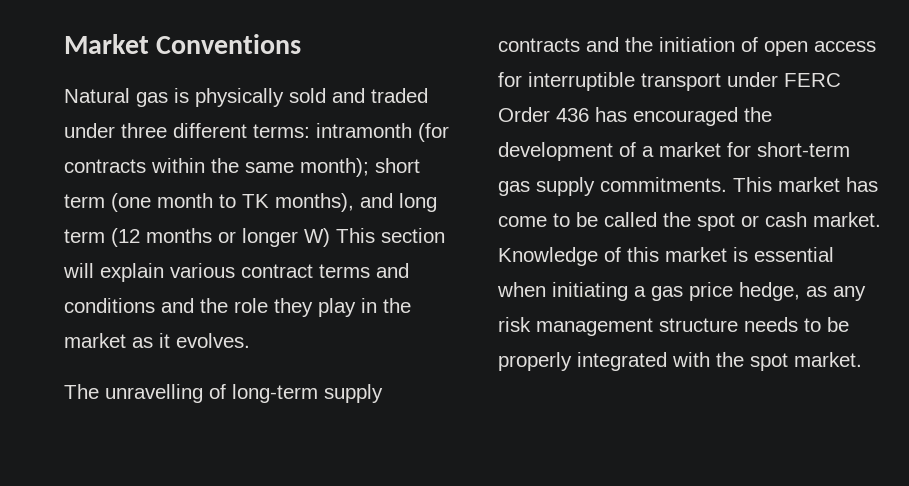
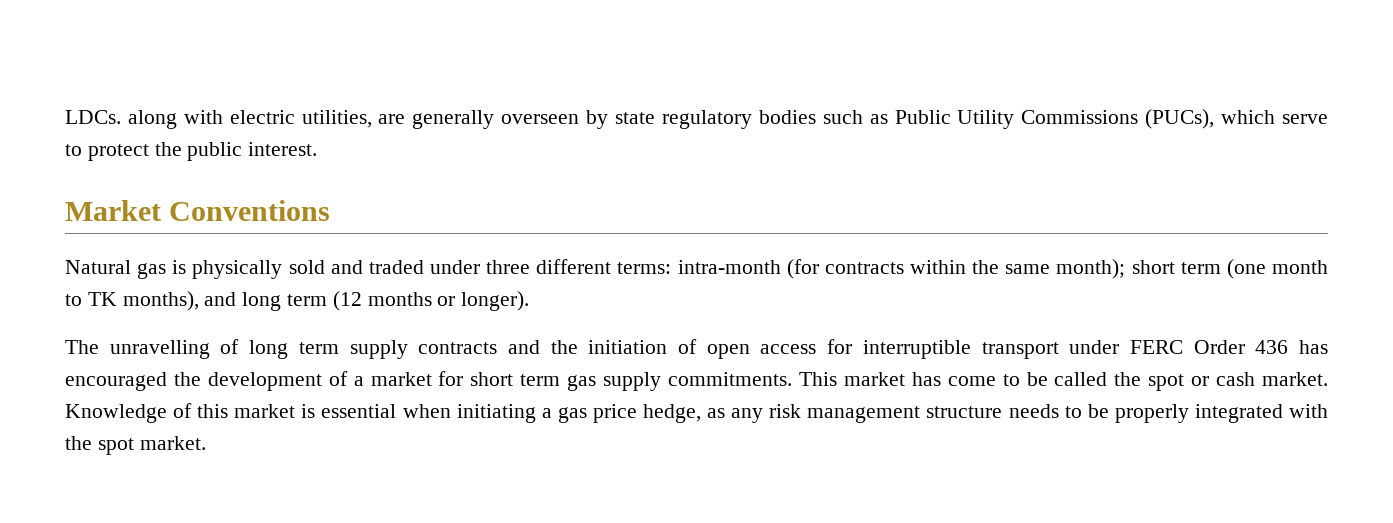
+ LDCs. along with electric utilities, are generally overseen by state regulatory bodies such as Public Utility Commissions (PUCs), which serve to protect the public interest.
- Natural gas is physically sold and traded under three different terms: intramonth (for contracts within the same month); short term (one month to TK months), and long term (12 months or longer W) This section will explain various contract terms and conditions and the role they play in the market as it evolves.
+ Natural gas is physically sold and traded under three different terms: intra-month (for contracts within the same month); short term (one month to TK months), and long term (12 months or longer).
- The unravelling of long-term supply contracts and the initiation of open access for interruptible transport under FERC Order 436 has encouraged the development of a market for short-term gas supply commitments.
+ The unravelling of long term supply contracts and the initiation of open access for interruptible transport under FERC Order 436 has encouraged the development of a market for short term gas supply commitments.

